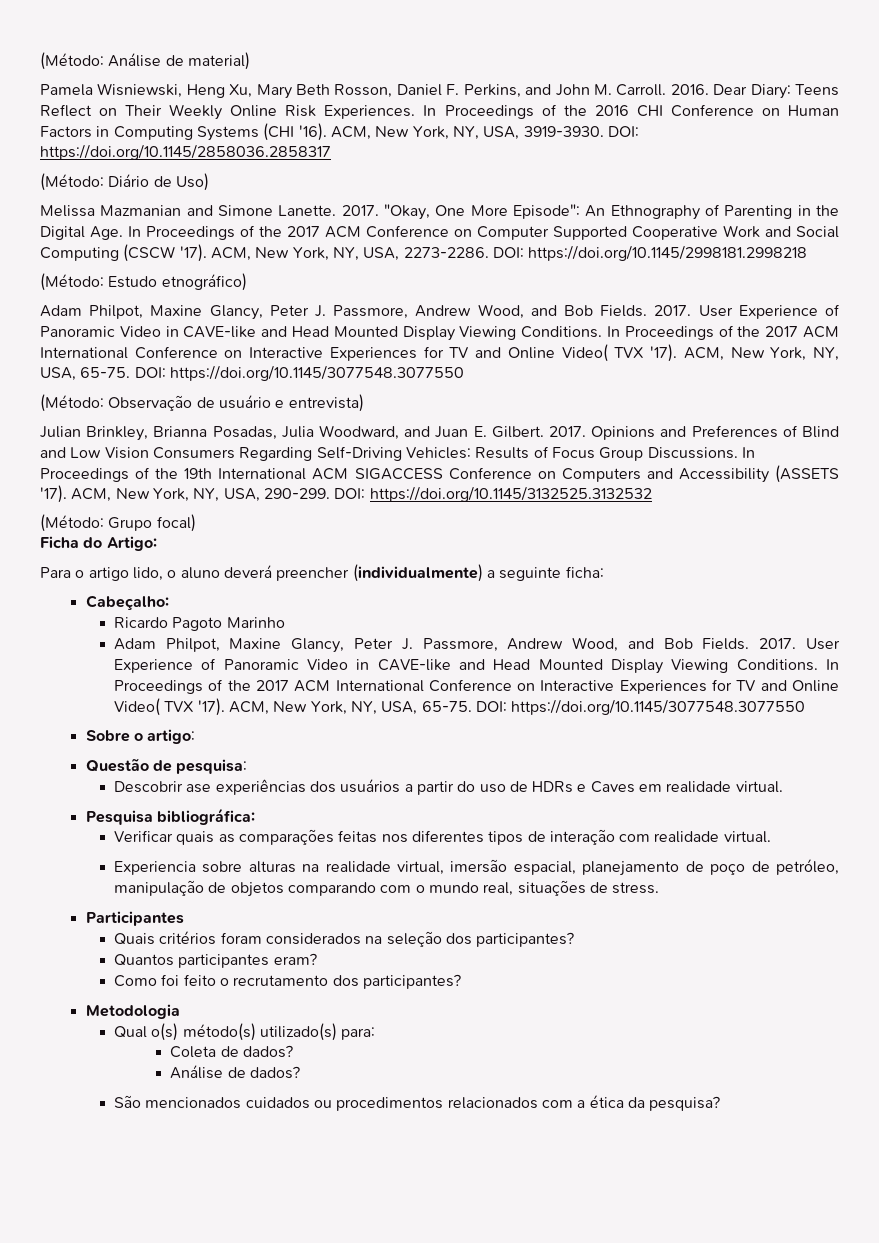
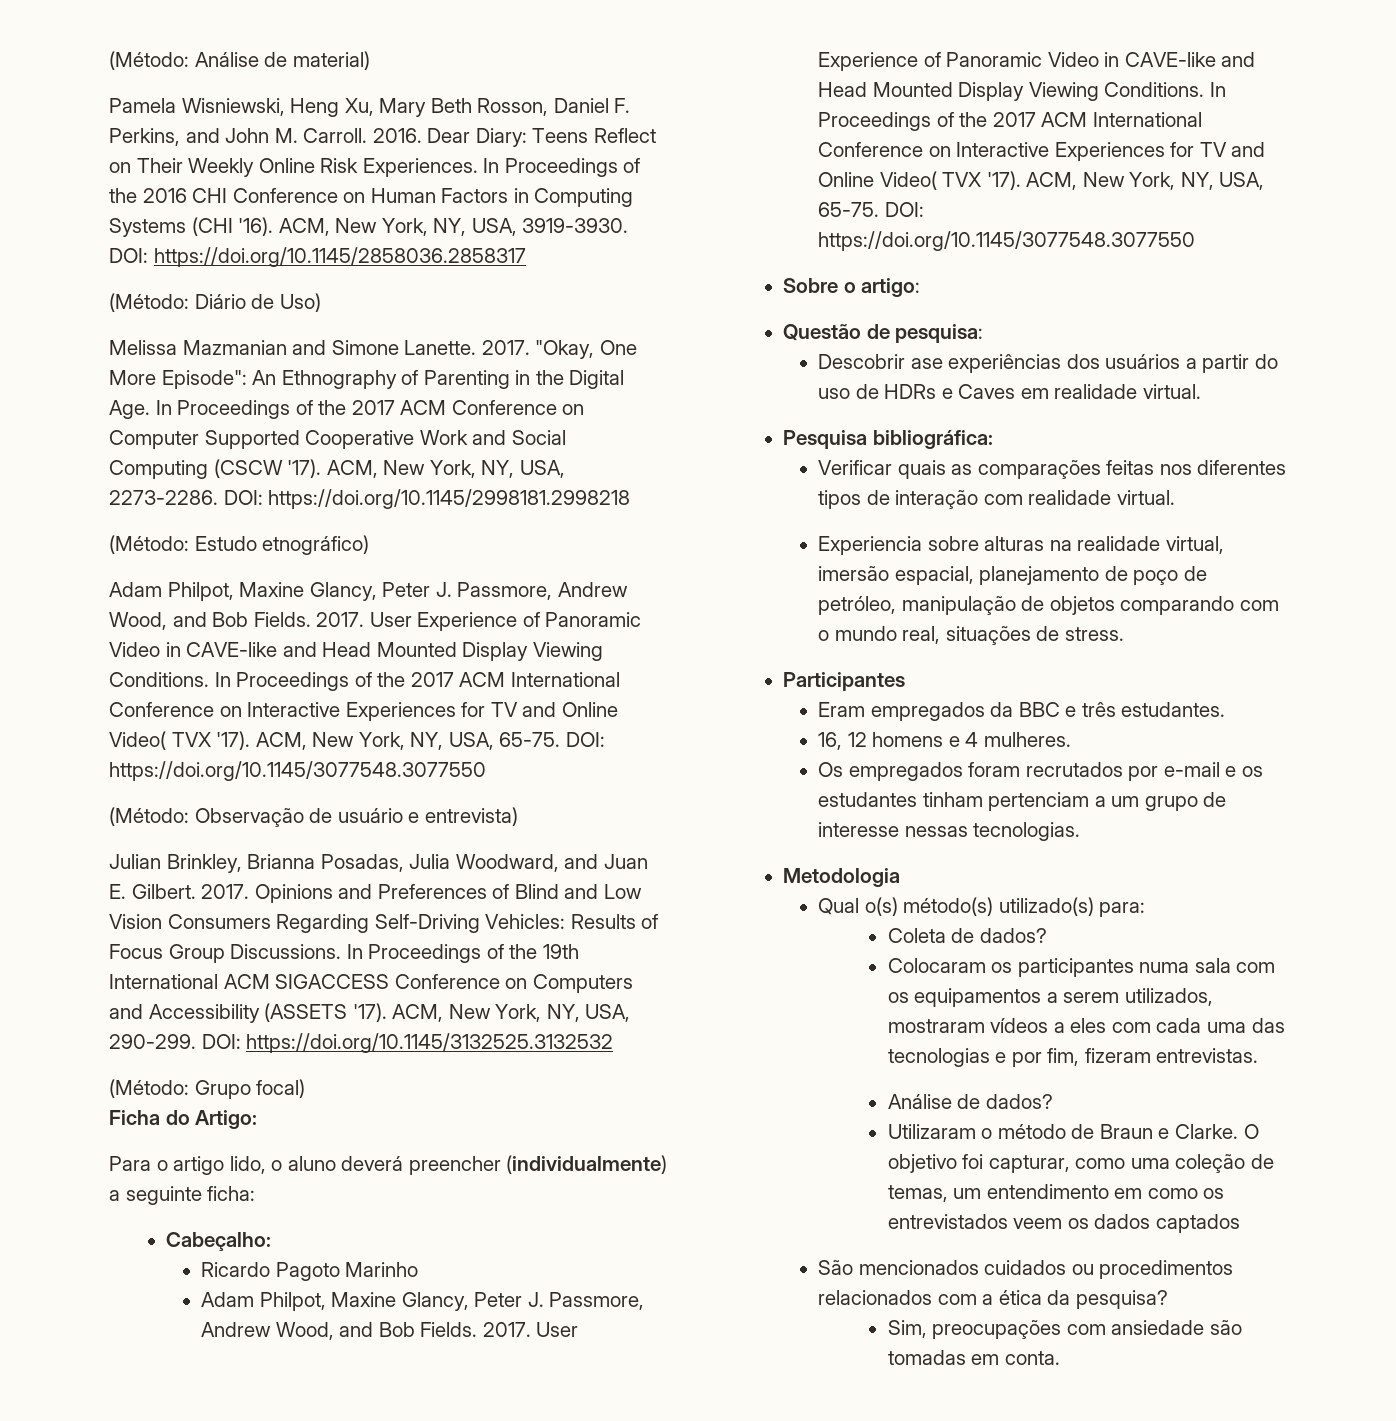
- Quais critérios foram considerados na seleção dos participantes?
- Quantos participantes eram?
- Como foi feito o recrutamento dos participantes?
+ Eram empregados da BBC e três estudantes.
+ 16, 12 homens e 4 mulheres.
+ Os empregados foram recrutados por e-mail e os estudantes tinham pertenciam a um grupo de interesse nessas tecnologias.
+ Colocaram os participantes numa sala com os equipamentos a serem utilizados, mostraram vídeos a eles com cada uma das tecnologias e por fim, fizeram entrevistas.
  Análise de dados?
+ Utilizaram o método de Braun e Clarke. O objetivo foi capturar, como uma coleção de temas, um entendimento em como os entrevistados veem os dados captados
+ Sim, preocupações com ansiedade são tomadas em conta.

